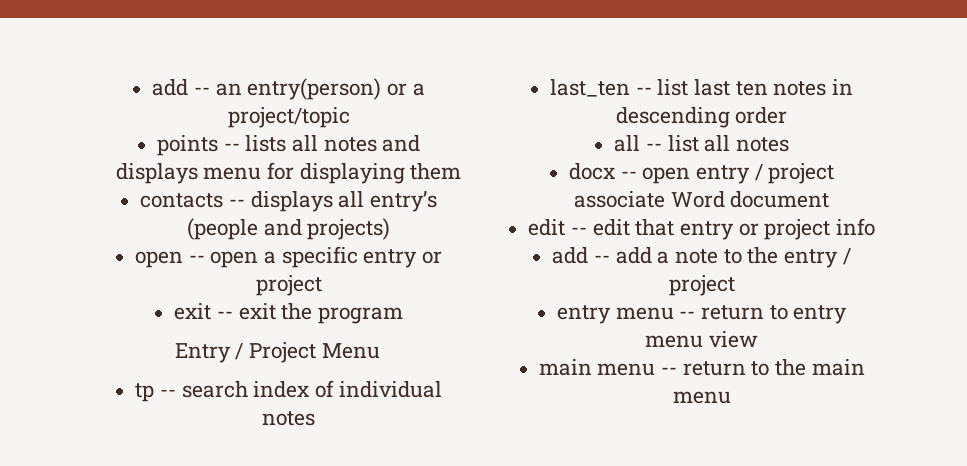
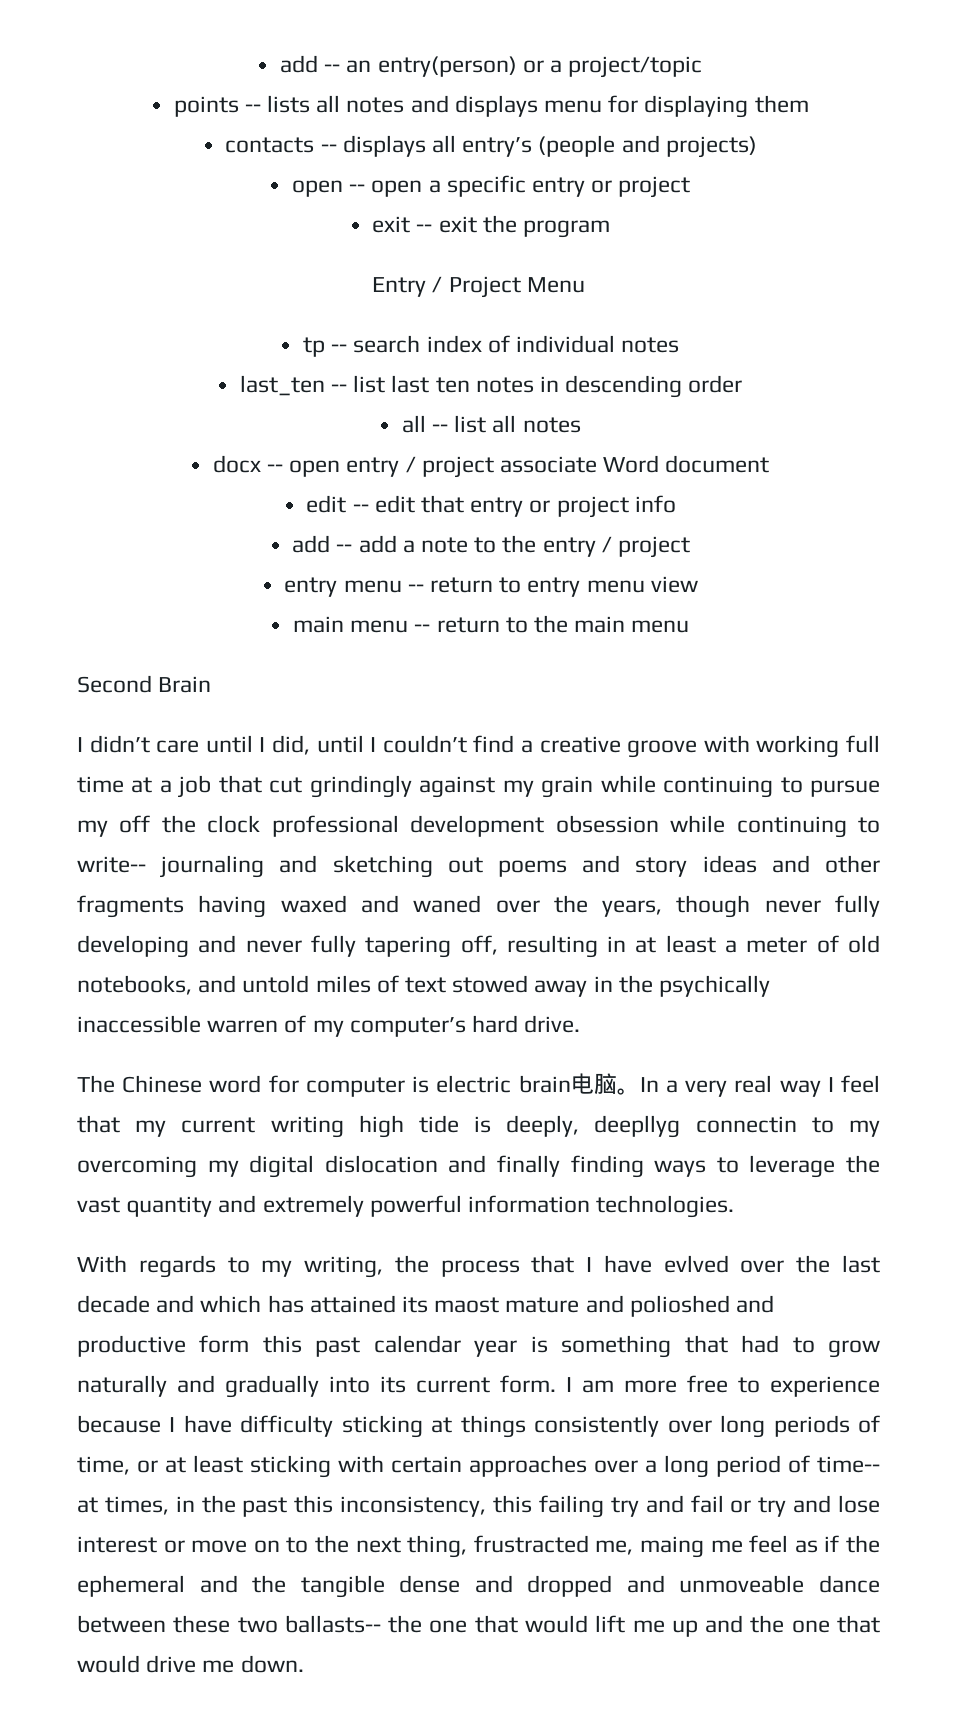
+ Second Brain
+ I didn’t care until I did, until I couldn’t find a creative groove with working full time at a job that cut grindingly against my grain while continuing to pursue my off the clock professional development obsession while continuing to write-- journaling and sketching out poems and story ideas and other fragments having waxed and waned over the years, though never fully developing and never fully tapering off, resulting in at least a meter of old notebooks, and untold miles of text stowed away in the psychically inaccessible warren of my computer’s hard drive.
+ The Chinese word for computer is electric brain电脑。In a very real way I feel that my current writing high tide is deeply, deepllyg connectin to my overcoming my digital dislocation and finally finding ways to leverage the vast quantity and extremely powerful information technologies.
+ With regards to my writing, the process that I have evlved over the last decade and which has attained its maost mature and polioshed and productive form this past calendar year is something that had to grow naturally and gradually into its current form. I am more free to experience because I have difficulty sticking at things consistently over long periods of time, or at least sticking with certain approaches over a long period of time-- at times, in the past this inconsistency, this failing try and fail or try and lose interest or move on to the next thing, frustracted me, maing me feel as if the ephemeral and the tangible dense and dropped and unmoveable dance between these two ballasts-- the one that would lift me up and the one that would drive me down.

